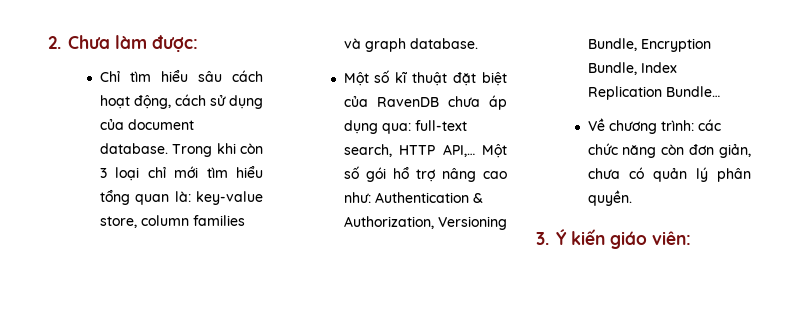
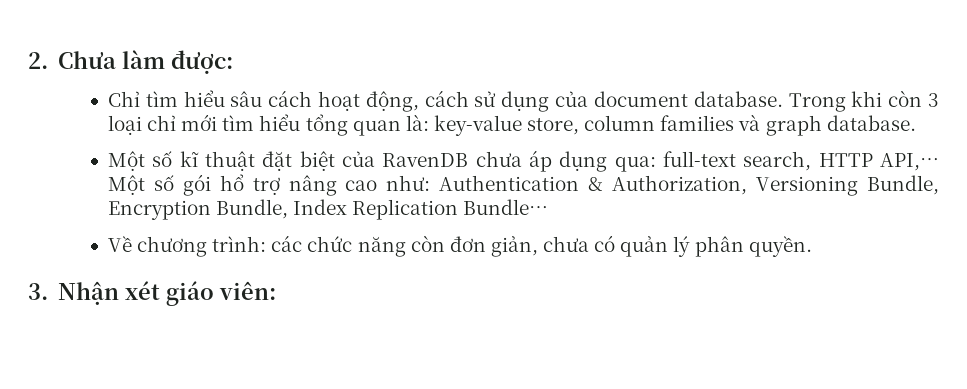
- 3. Ý kiến giáo viên:
+ 3. Nhận xét giáo viên:

